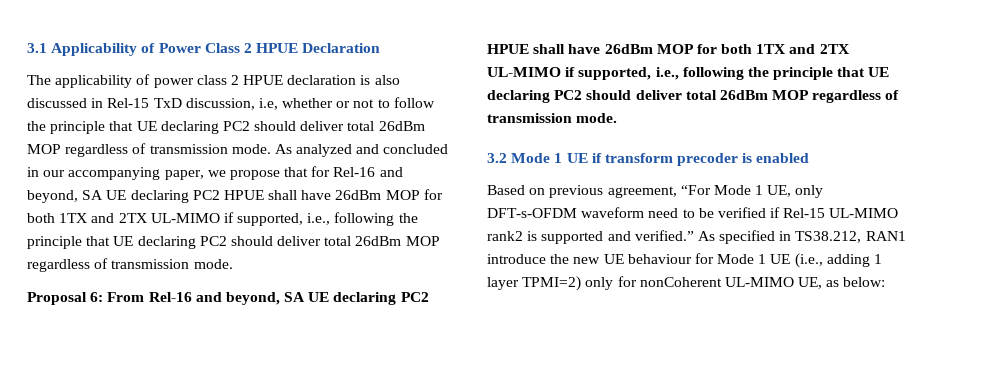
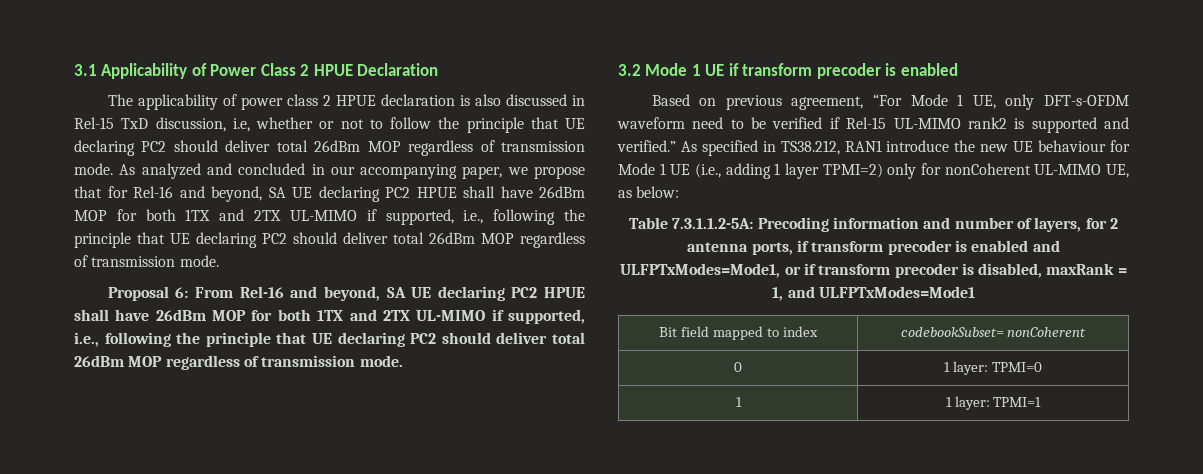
+ Table 7.3.1.1.2-5A: Precoding information and number of layers, for 2 antenna ports, if transform precoder is enabled and ULFPTxModes=Mode1, or if transform precoder is disabled, maxRank = 1, and ULFPTxModes=Mode1
+ Bit field mapped to index | codebookSubset= nonCoherent
+ 0 | 1 layer: TPMI=0
+ 1 | 1 layer: TPMI=1

